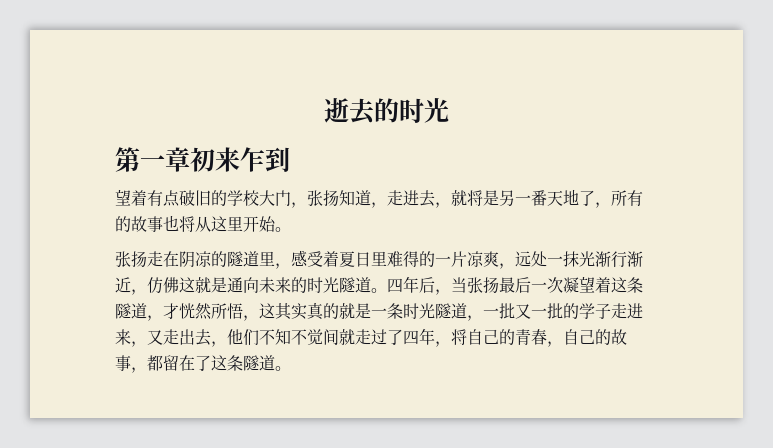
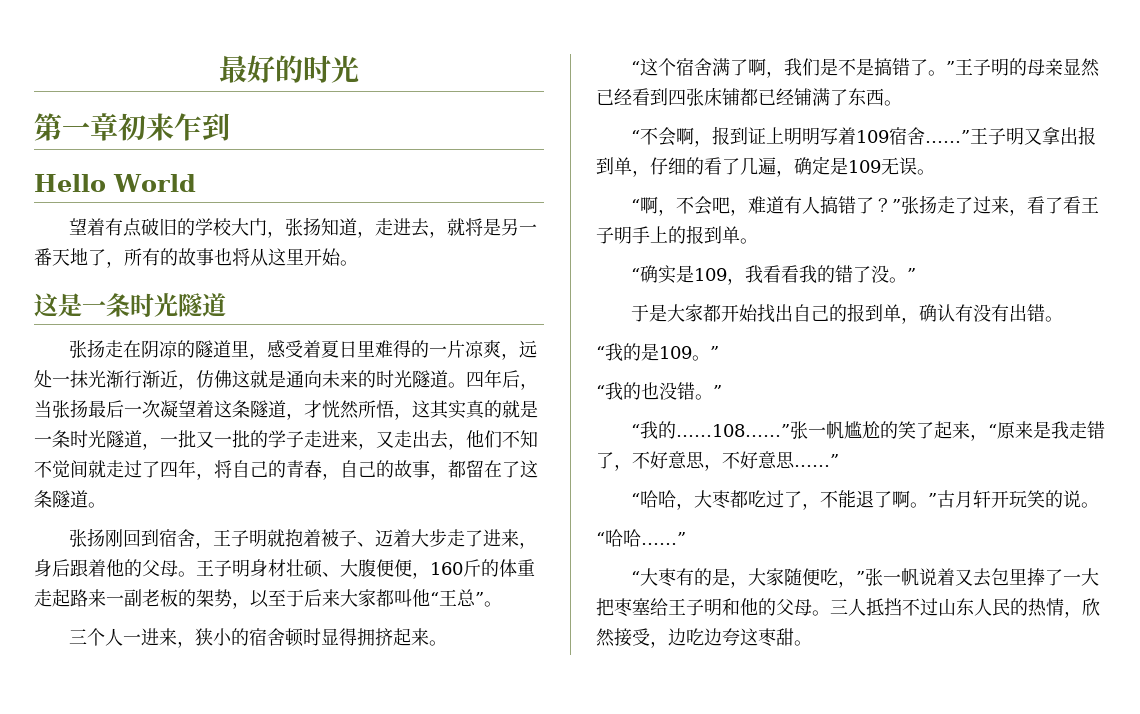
- 逝去的时光
+ 最好的时光
+ Hello World
+ 这是一条时光隧道
+ 张扬刚回到宿舍，王子明就抱着被子、迈着大步走了进来，身后跟着他的父母。王子明身材壮硕、大腹便便，160斤的体重走起路来一副老板的架势，以至于后来大家都叫他“王总”。
+ 三个人一进来，狭小的宿舍顿时显得拥挤起来。
+ “这个宿舍满了啊，我们是不是搞错了。”王子明的母亲显然已经看到四张床铺都已经铺满了东西。
+ “不会啊，报到证上明明写着109宿舍……”王子明又拿出报到单，仔细的看了几遍，确定是109无误。
+ “啊，不会吧，难道有人搞错了？”张扬走了过来，看了看王子明手上的报到单。
+ “确实是109，我看看我的错了没。”
+ 于是大家都开始找出自己的报到单，确认有没有出错。
+ “我的是109。”
+ “我的也没错。”
+ “我的……108……”张一帆尴尬的笑了起来，“原来是我走错了，不好意思，不好意思……”
+ “哈哈，大枣都吃过了，不能退了啊。”古月轩开玩笑的说。
+ “哈哈……”
+ “大枣有的是，大家随便吃，”张一帆说着又去包里捧了一大把枣塞给王子明和他的父母。三人抵挡不过山东人民的热情，欣然接受，边吃边夸这枣甜。

